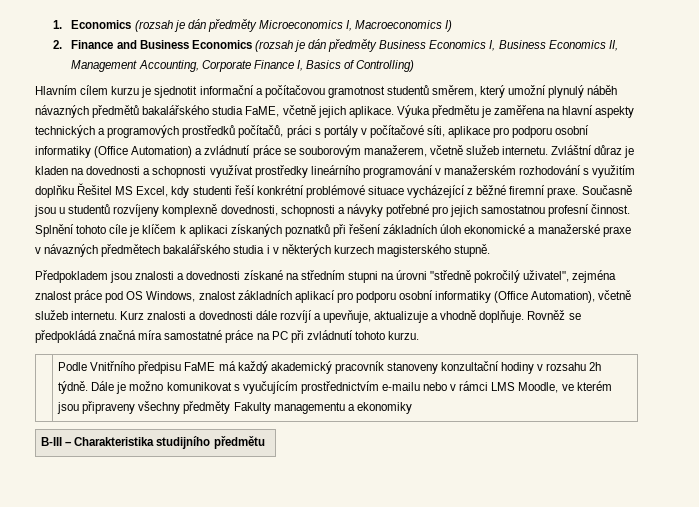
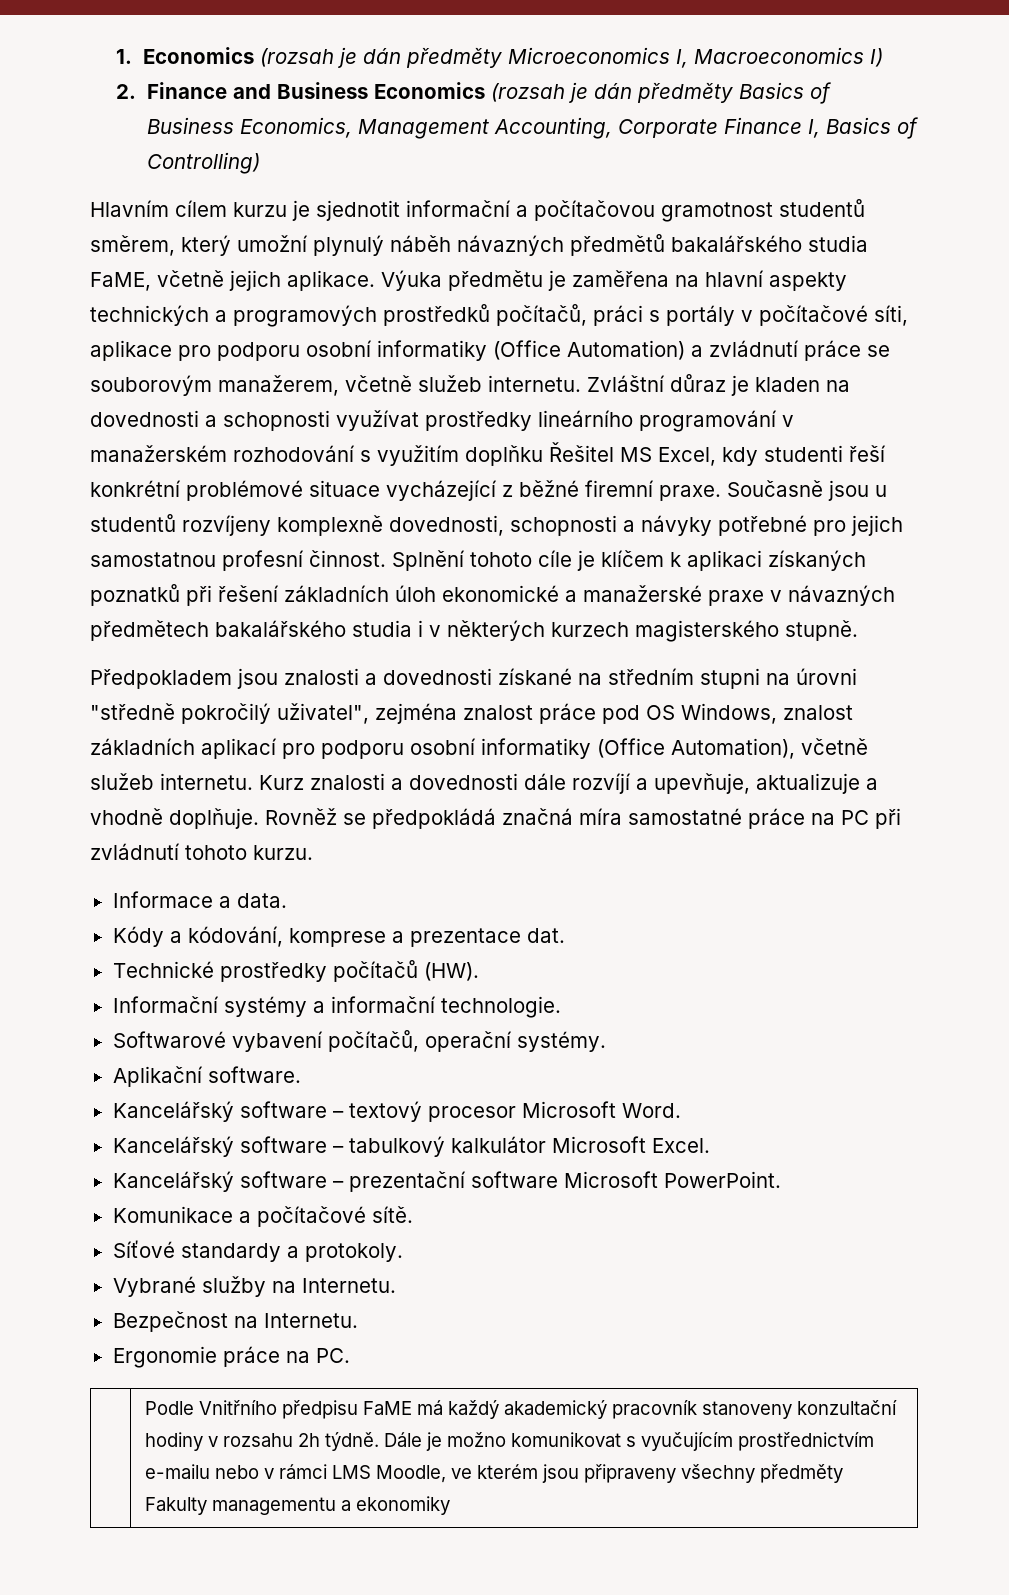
- 2. Finance and Business Economics (rozsah je dán předměty Business Economics I, Business Economics II, Management Accounting, Corporate Finance I, Basics of Controlling)
+ 2. Finance and Business Economics (rozsah je dán předměty Basics of Business Economics, Management Accounting, Corporate Finance I, Basics of Controlling)
+ Informace a data.
+ Kódy a kódování, komprese a prezentace dat.
+ Technické prostředky počítačů (HW).
+ Informační systémy a informační technologie.
+ Softwarové vybavení počítačů, operační systémy.
+ Aplikační software.
+ Kancelářský software – textový procesor Microsoft Word.
+ Kancelářský software – tabulkový kalkulátor Microsoft Excel.
+ Kancelářský software – prezentační software Microsoft PowerPoint.
+ Komunikace a počítačové sítě.
+ Síťové standardy a protokoly.
+ Vybrané služby na Internetu.
+ Bezpečnost na Internetu.
+ Ergonomie práce na PC.
- B-III – Charakteristika studijního předmětu

